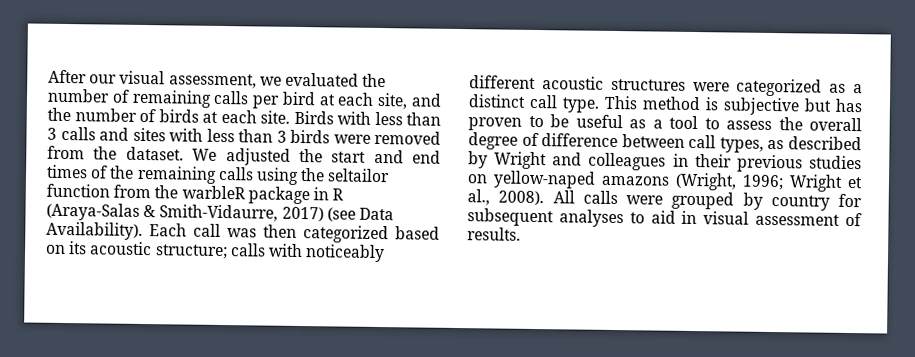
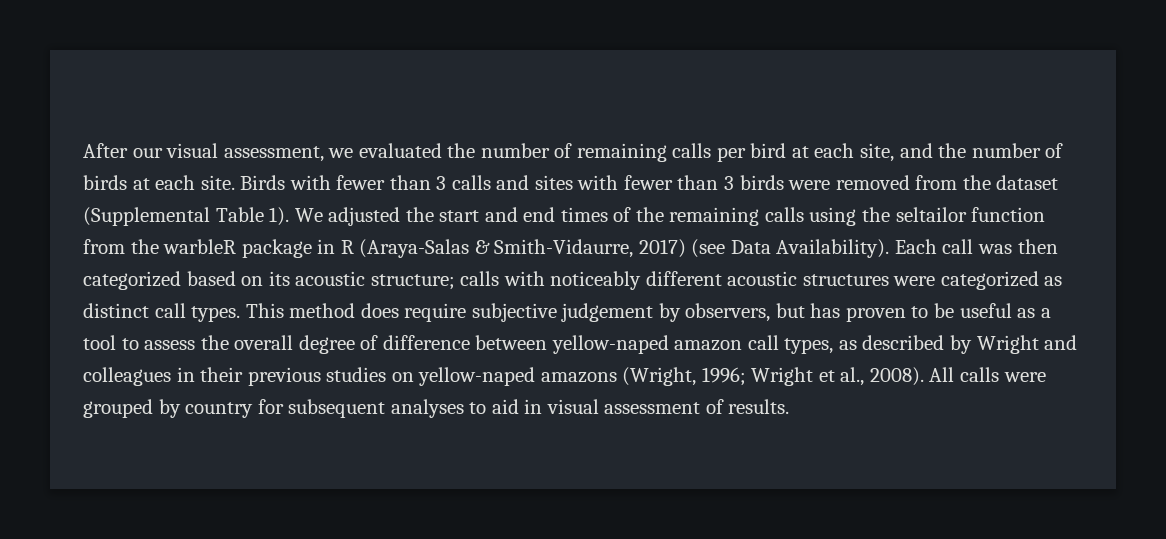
- Birds with less than 3 calls and sites with less than 3 birds were removed from the dataset.
+ Birds with fewer than 3 calls and sites with fewer than 3 birds were removed from the dataset (Supplemental Table 1).
- Each call was then categorized based on its acoustic structure; calls with noticeably different acoustic structures were categorized as a distinct call type.
+ Each call was then categorized based on its acoustic structure; calls with noticeably different acoustic structures were categorized as distinct call types.
- This method is subjective but has proven to be useful as a tool to assess the overall degree of difference between call types, as described by Wright and colleagues in their previous studies on yellow-naped amazons (Wright, 1996; Wright et al., 2008).
+ This method does require subjective judgement by observers, but has proven to be useful as a tool to assess the overall degree of difference between yellow-naped amazon call types, as described by Wright and colleagues in their previous studies on yellow-naped amazons (Wright, 1996; Wright et al., 2008).

